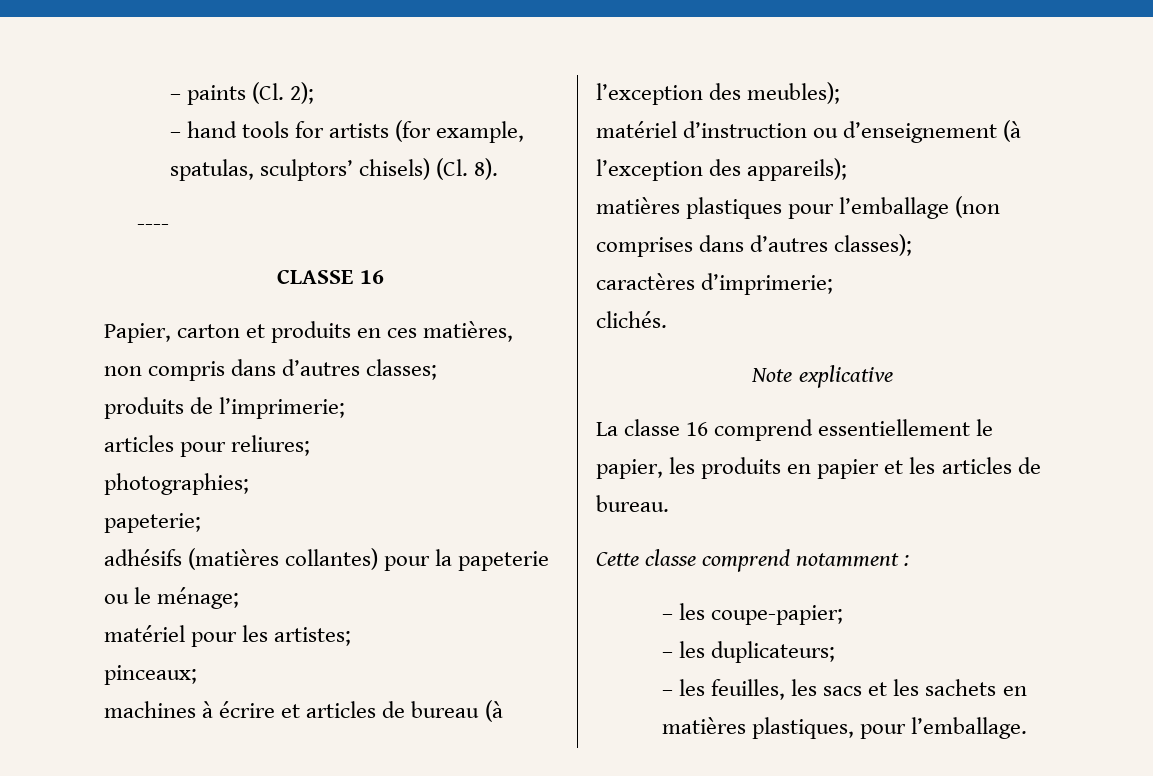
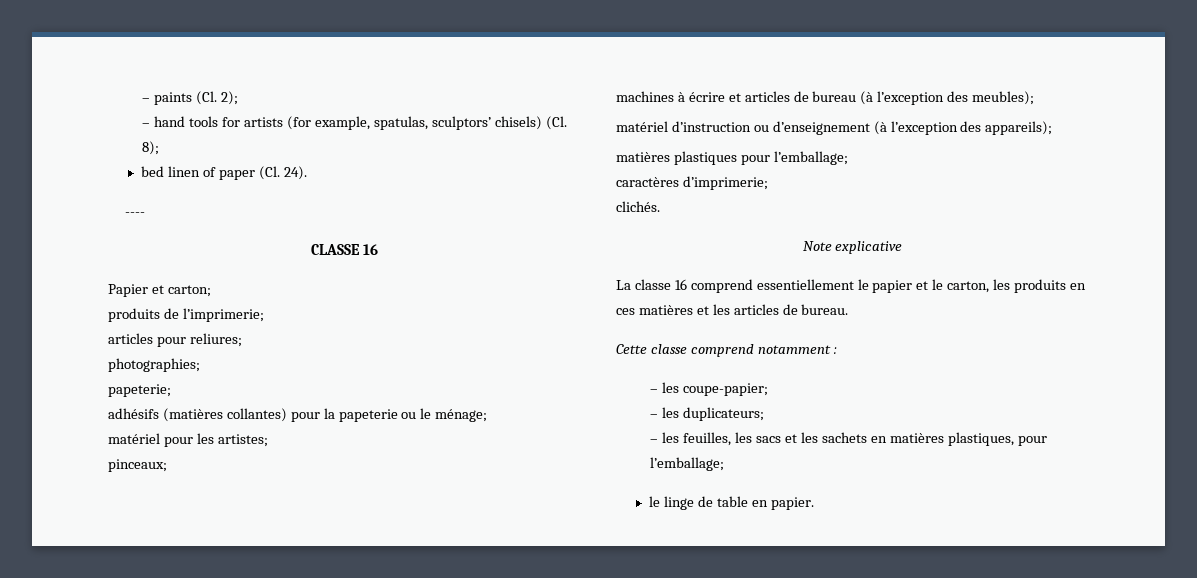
- – hand tools for artists (for example, spatulas, sculptors’ chisels) (Cl. 8).
+ – hand tools for artists (for example, spatulas, sculptors’ chisels) (Cl. 8);
+ bed linen of paper (Cl. 24).
  ----
  CLASSE 16
- Papier, carton et produits en ces matières, non compris dans d’autres classes;
+ Papier et carton;
- matières plastiques pour l’emballage (non comprises dans d’autres classes);
+ matières plastiques pour l’emballage;
- La classe 16 comprend essentiellement le papier, les produits en papier et les articles de bureau.
+ La classe 16 comprend essentiellement le papier et le carton, les produits en ces matières et les articles de bureau.
- – les feuilles, les sacs et les sachets en matières plastiques, pour l’emballage.
+ – les feuilles, les sacs et les sachets en matières plastiques, pour l’emballage;
+ le linge de table en papier.

